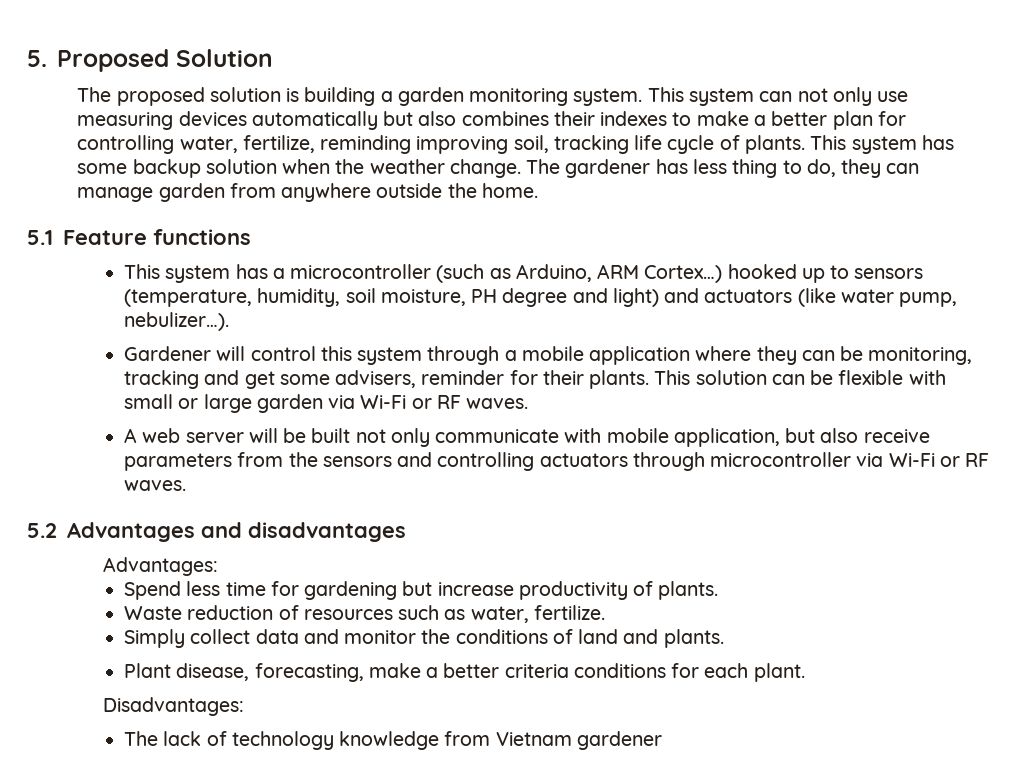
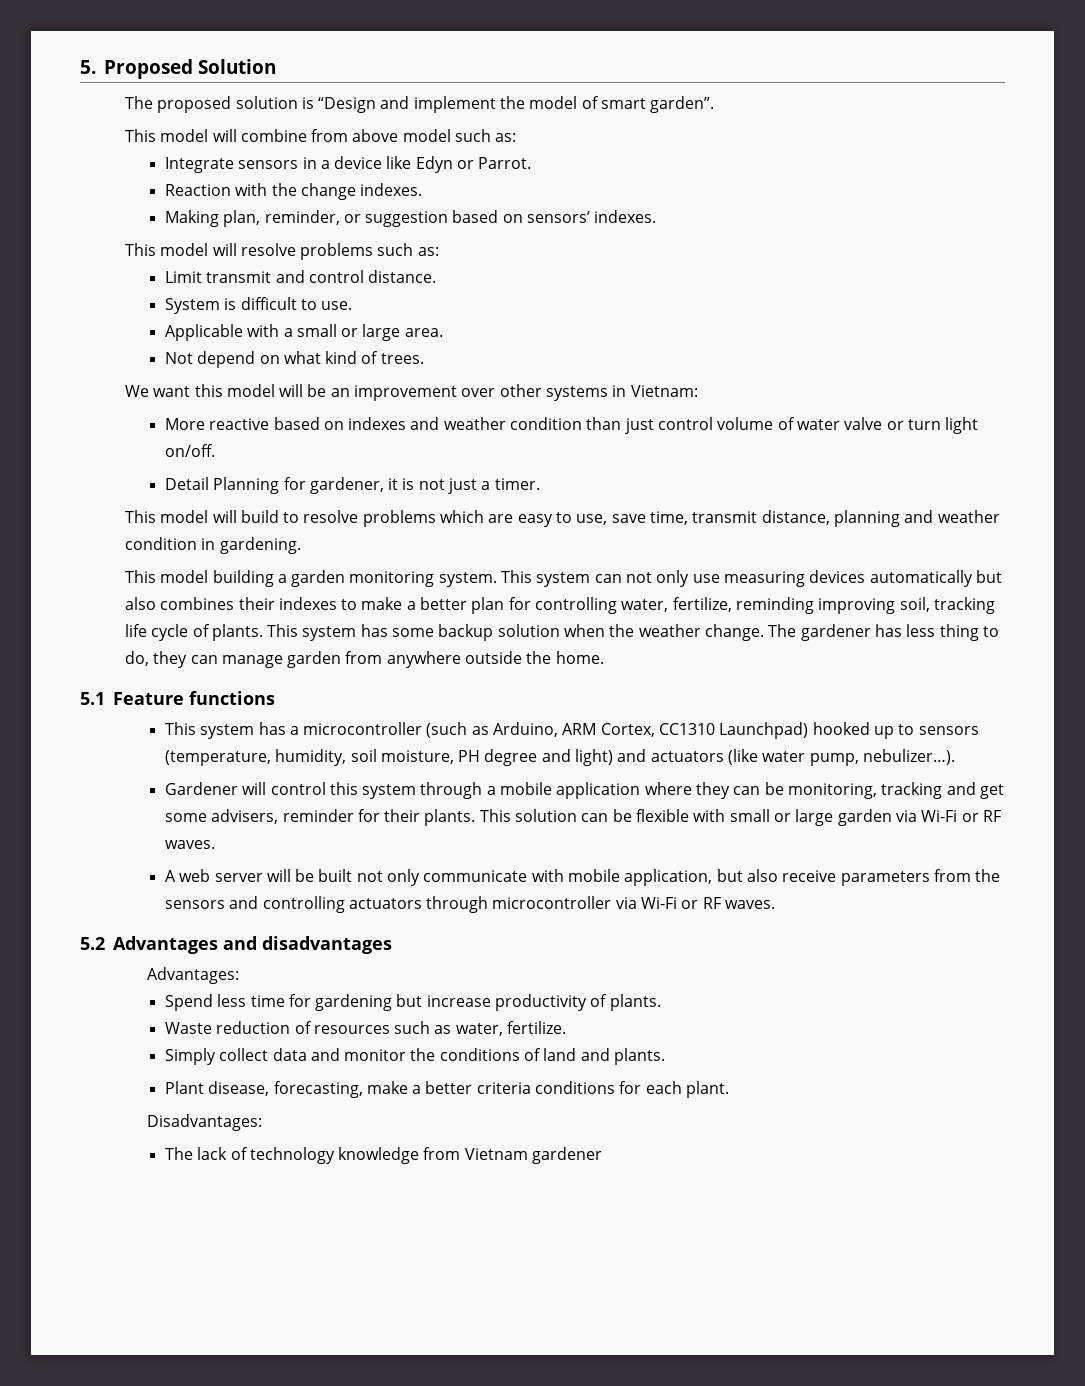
- The proposed solution is building a garden monitoring system.
+ The proposed solution is “Design and implement the model of smart garden”.
+ This model will combine from above model such as:
+ Integrate sensors in a device like Edyn or Parrot.
+ Reaction with the change indexes.
+ Making plan, reminder, or suggestion based on sensors’ indexes.
+ This model will resolve problems such as:
+ Limit transmit and control distance.
+ System is difficult to use.
+ Applicable with a small or large area.
+ Not depend on what kind of trees.
+ We want this model will be an improvement over other systems in Vietnam:
+ More reactive based on indexes and weather condition than just control volume of water valve or turn light on/off.
+ Detail Planning for gardener, it is not just a timer.
+ This model will build to resolve problems which are easy to use, save time, transmit distance, planning and weather condition in gardening.
+ This model building a garden monitoring system.
- This system has a microcontroller (such as Arduino, ARM Cortex…) hooked up to sensors (temperature, humidity, soil moisture, PH degree and light) and actuators (like water pump, nebulizer…).
+ This system has a microcontroller (such as Arduino, ARM Cortex, CC1310 Launchpad) hooked up to sensors (temperature, humidity, soil moisture, PH degree and light) and actuators (like water pump, nebulizer…).

